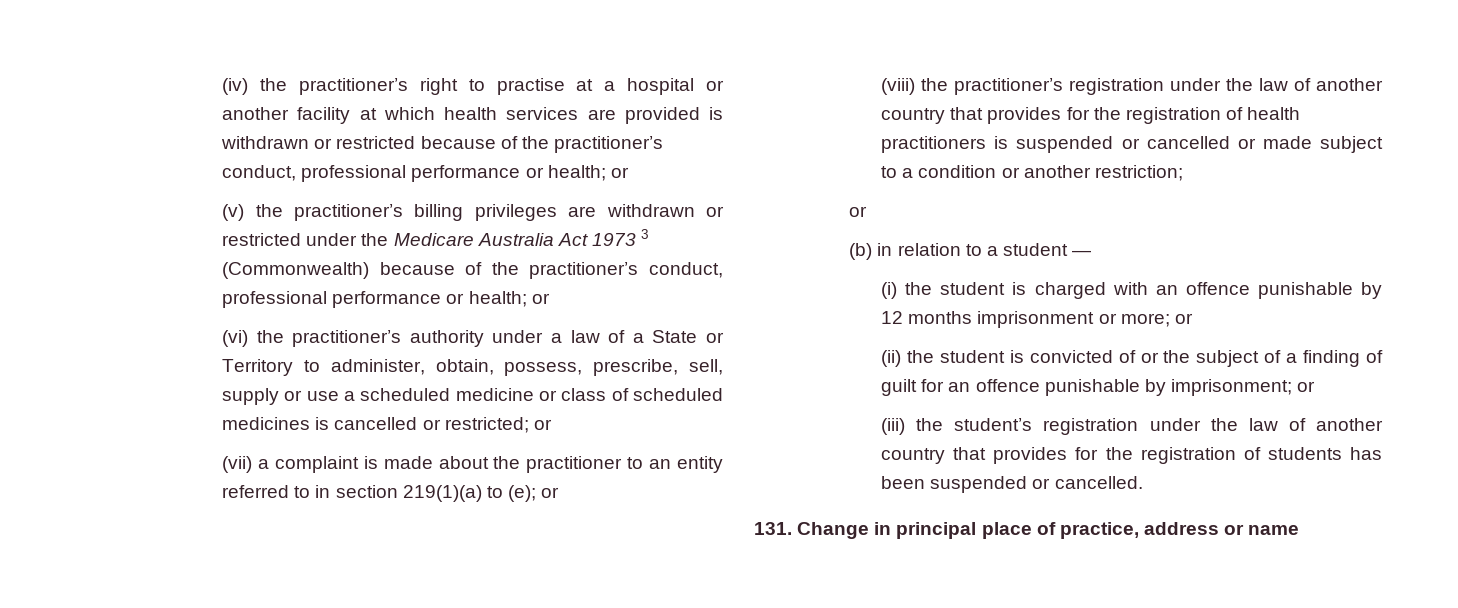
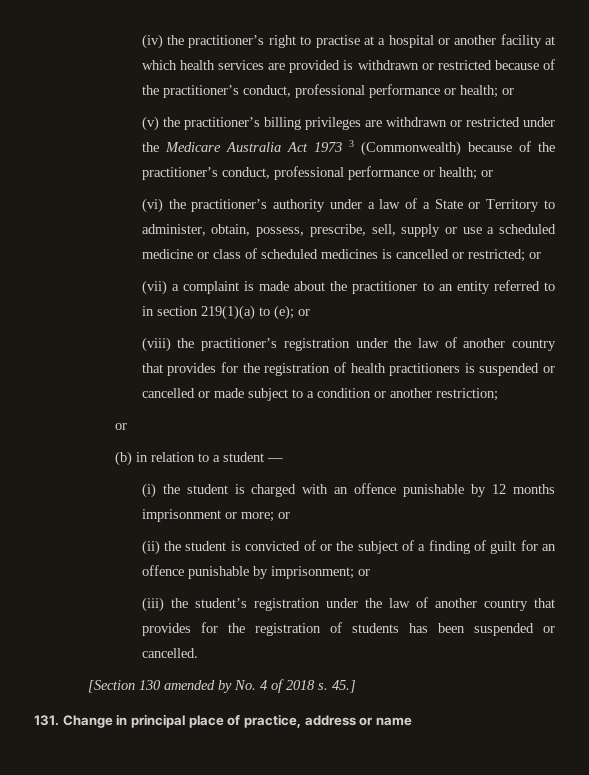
+ [Section 130 amended by No. 4 of 2018 s. 45.]

